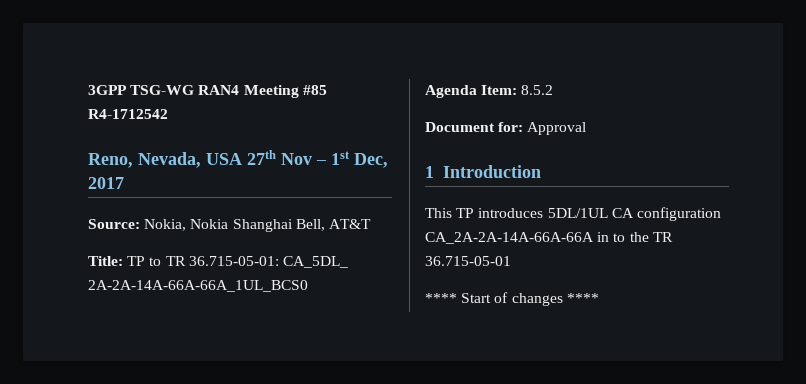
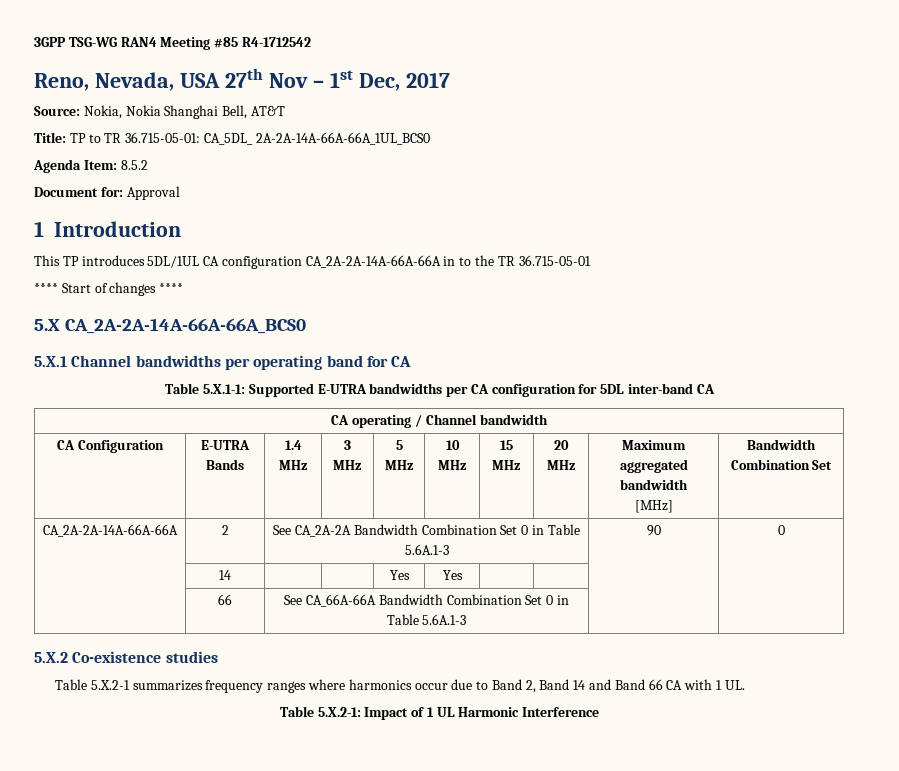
+ 5.X CA_2A-2A-14A-66A-66A_BCS0
+ 5.X.1 Channel bandwidths per operating band for CA
+ Table 5.X.1-1: Supported E-UTRA bandwidths per CA configuration for 5DL inter-band CA
+ CA operating / Channel bandwidth
+ CA Configuration | E-UTRA Bands | 1.4 MHz | 3 MHz | 5 MHz | 10 MHz | 15 MHz | 20 MHz | Maximum aggregated bandwidth
+ [MHz] | Bandwidth Combination Set
+ CA_2A-2A-14A-66A-66A | 2 | See CA_2A-2A Bandwidth Combination Set 0 in Table 5.6A.1-3 | 90 | 0
+ | 14 | | | Yes | Yes | | | |
+ | 66 | See CA_66A-66A Bandwidth Combination Set 0 in Table 5.6A.1-3 | |
+ 5.X.2 Co-existence studies
+ Table 5.X.2-1 summarizes frequency ranges where harmonics occur due to Band 2, Band 14 and Band 66 CA with 1 UL.
+ Table 5.X.2-1: Impact of 1 UL Harmonic Interference

